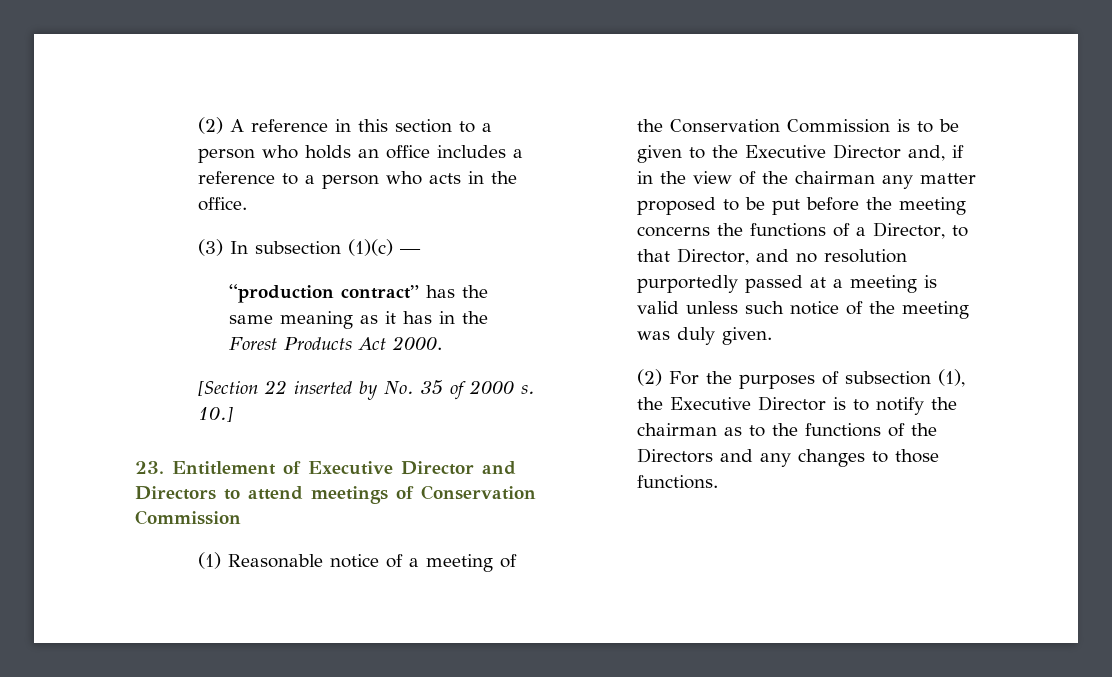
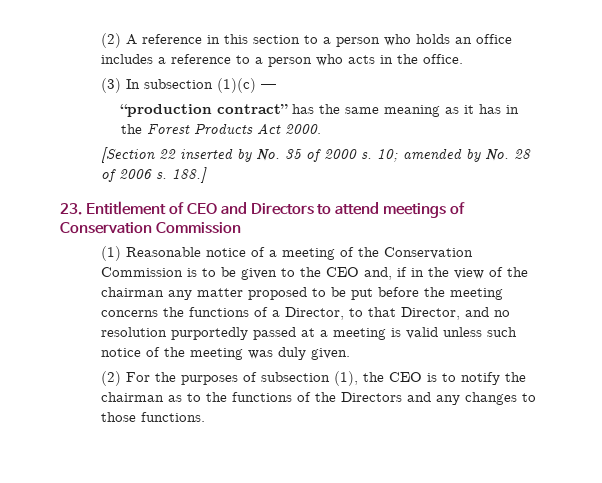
- 10.]
+ 10; amended by No. 28 of 2006 s. 188.]
- 23. Entitlement of Executive Director and Directors to attend meetings of Conservation Commission
+ 23. Entitlement of CEO and Directors to attend meetings of Conservation Commission
- (1) Reasonable notice of a meeting of the Conservation Commission is to be given to the Executive Director and, if in the view of the chairman any matter proposed to be put before the meeting concerns the functions of a Director, to that Director, and no resolution purportedly passed at a meeting is valid unless such notice of the meeting was duly given.
+ (1) Reasonable notice of a meeting of the Conservation Commission is to be given to the CEO and, if in the view of the chairman any matter proposed to be put before the meeting concerns the functions of a Director, to that Director, and no resolution purportedly passed at a meeting is valid unless such notice of the meeting was duly given.
- (2) For the purposes of subsection (1), the Executive Director is to notify the chairman as to the functions of the Directors and any changes to those functions.
+ (2) For the purposes of subsection (1), the CEO is to notify the chairman as to the functions of the Directors and any changes to those functions.

